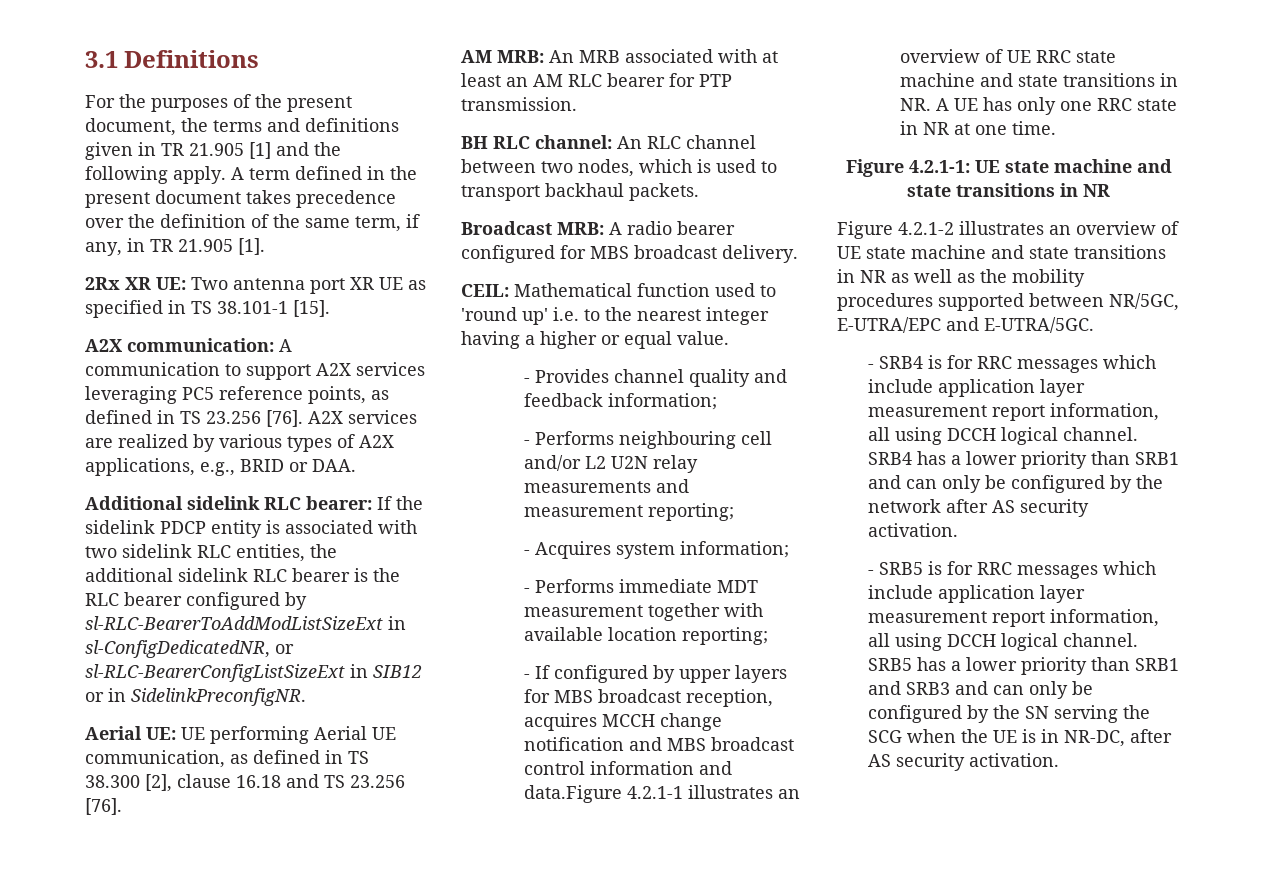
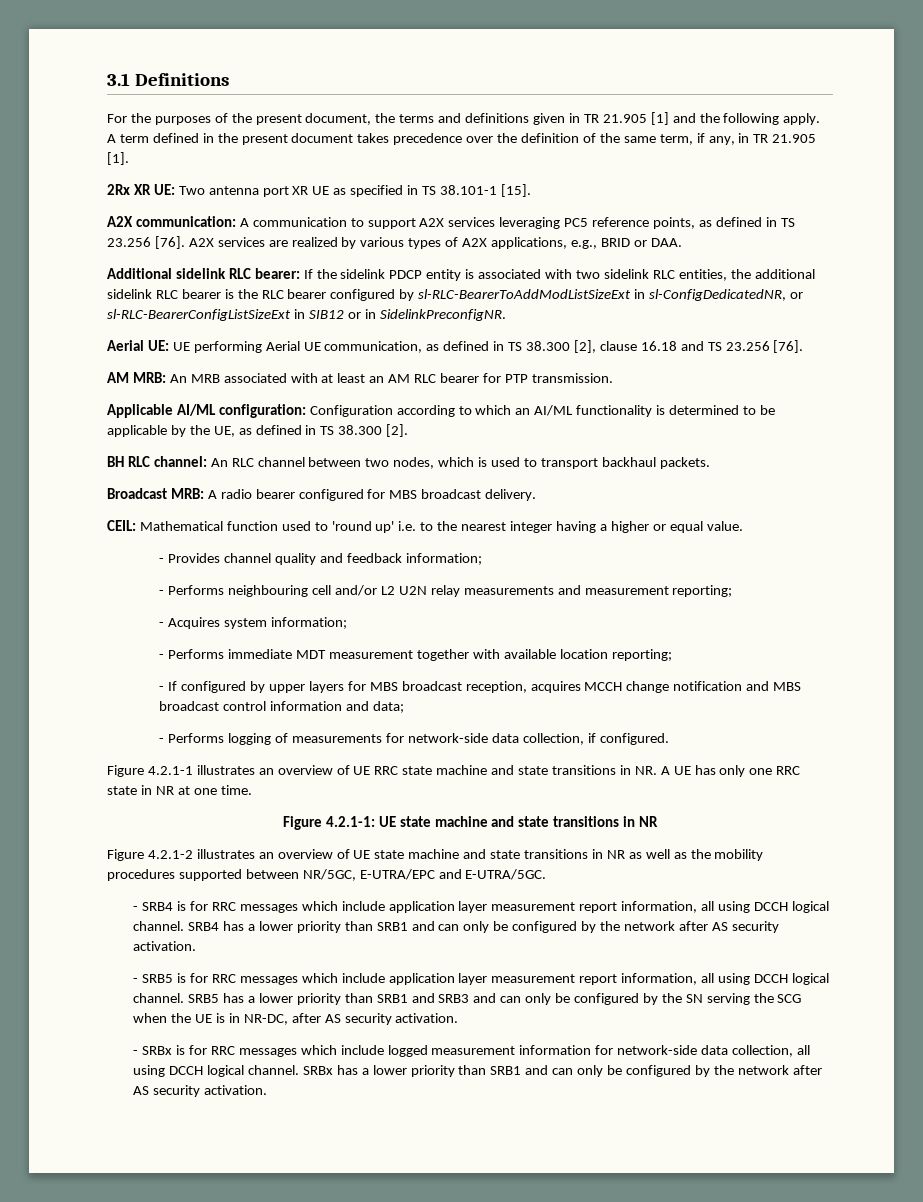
+ Applicable AI/ML configuration: Configuration according to which an AI/ML functionality is determined to be applicable by the UE, as defined in TS 38.300 [2].
- - If configured by upper layers for MBS broadcast reception, acquires MCCH change notification and MBS broadcast control information and data.Figure 4.2.1-1 illustrates an overview of UE RRC state machine and state transitions in NR. A UE has only one RRC state in NR at one time.
+ - If configured by upper layers for MBS broadcast reception, acquires MCCH change notification and MBS broadcast control information and data;
+ - Performs logging of measurements for network-side data collection, if configured.
+ Figure 4.2.1-1 illustrates an overview of UE RRC state machine and state transitions in NR. A UE has only one RRC state in NR at one time.
+ - SRBx is for RRC messages which include logged measurement information for network-side data collection, all using DCCH logical channel. SRBx has a lower priority than SRB1 and can only be configured by the network after AS security activation.

